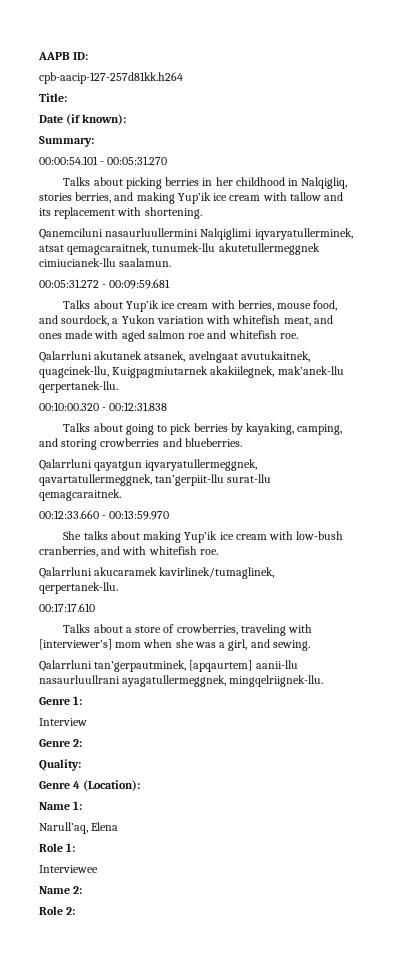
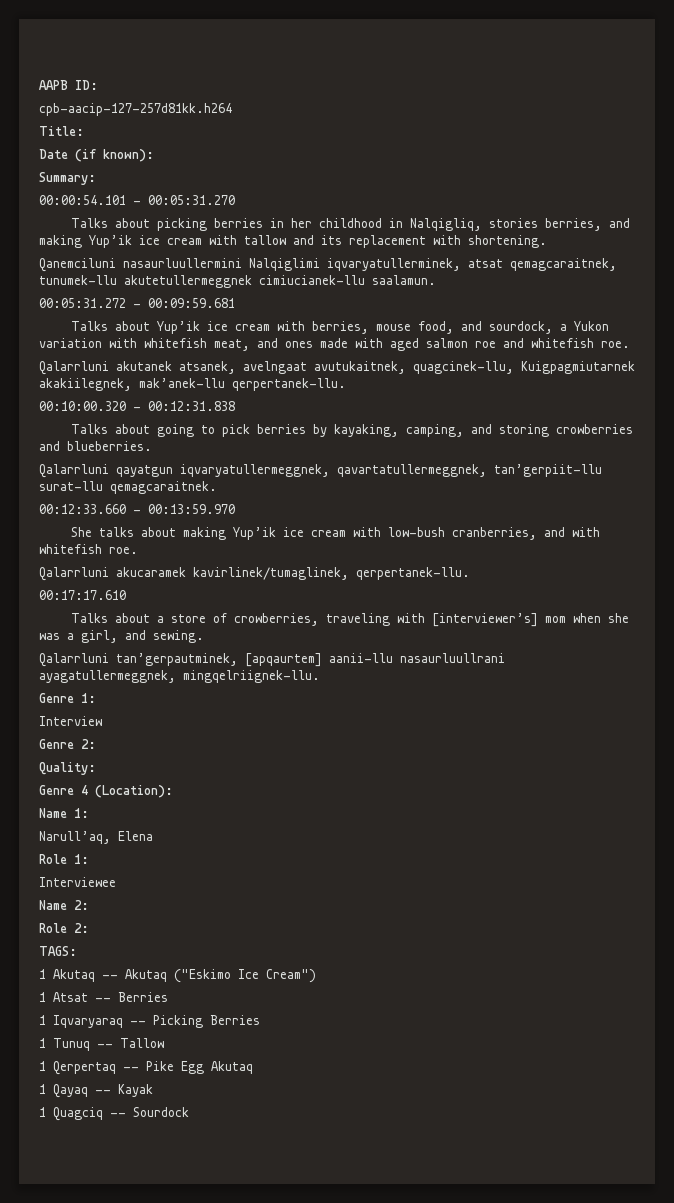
+ TAGS:
+ 1 Akutaq -- Akutaq ("Eskimo Ice Cream")
+ 1 Atsat -- Berries
+ 1 Iqvaryaraq -- Picking Berries
+ 1 Tunuq -- Tallow
+ 1 Qerpertaq -- Pike Egg Akutaq
+ 1 Qayaq -- Kayak
+ 1 Quagciq -- Sourdock

